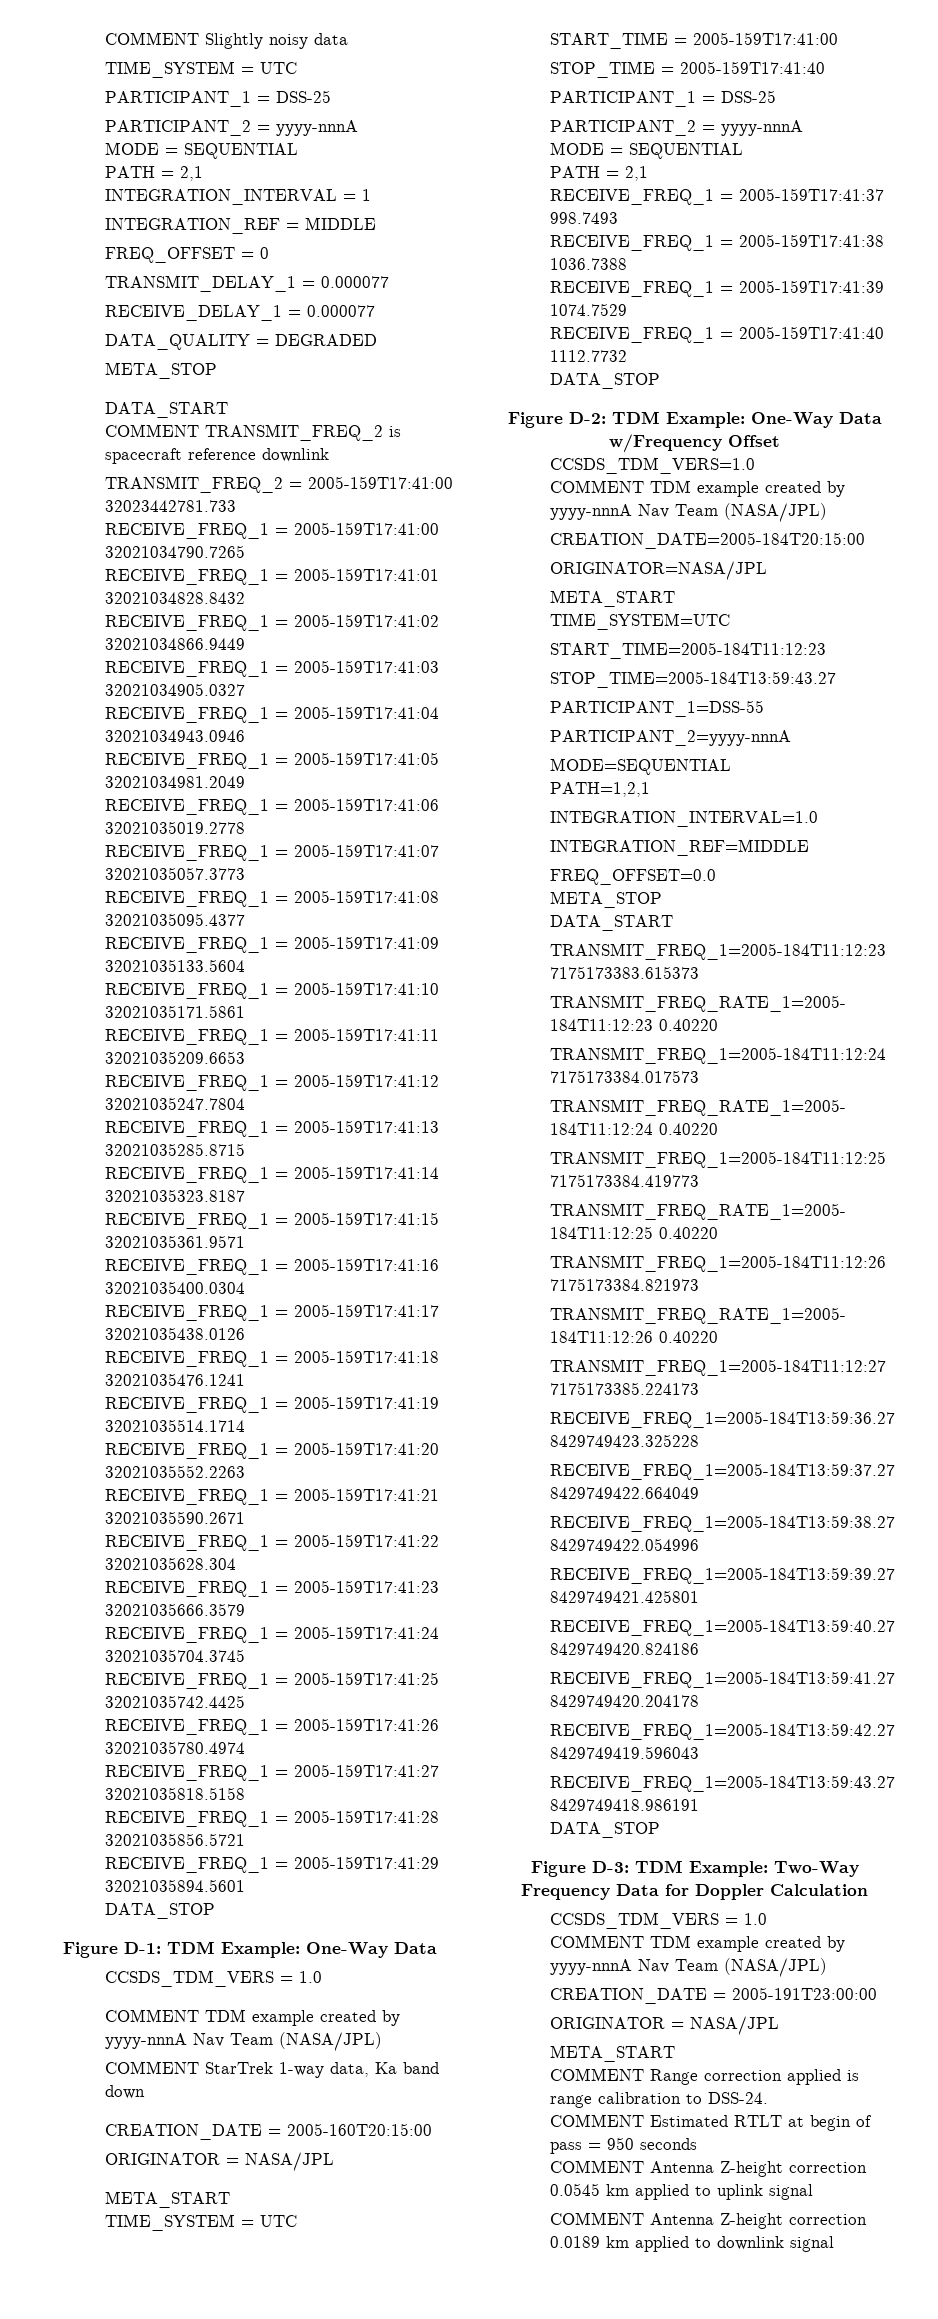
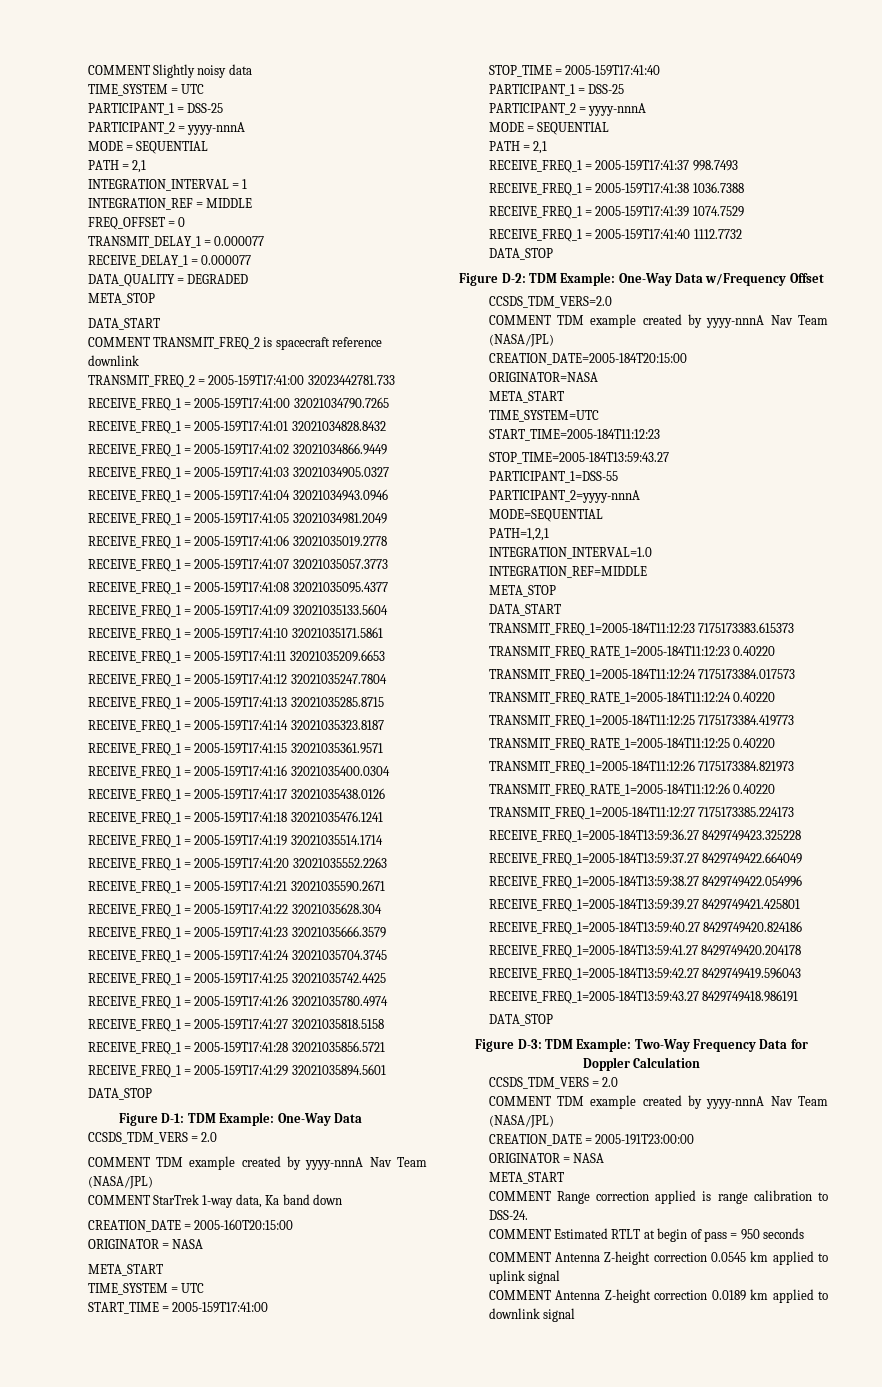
  Figure D-1: TDM Example: One-Way Data
- CCSDS_TDM_VERS = 1.0
+ CCSDS_TDM_VERS = 2.0
  CREATION_DATE = 2005-160T20:15:00
- ORIGINATOR = NASA/JPL
+ ORIGINATOR = NASA
- CCSDS_TDM_VERS=1.0
+ CCSDS_TDM_VERS=2.0
- ORIGINATOR=NASA/JPL
+ ORIGINATOR=NASA
- FREQ_OFFSET=0.0
  Figure D-3: TDM Example: Two-Way Frequency Data for Doppler Calculation
- CCSDS_TDM_VERS = 1.0
+ CCSDS_TDM_VERS = 2.0
  CREATION_DATE = 2005-191T23:00:00
- ORIGINATOR = NASA/JPL
+ ORIGINATOR = NASA

